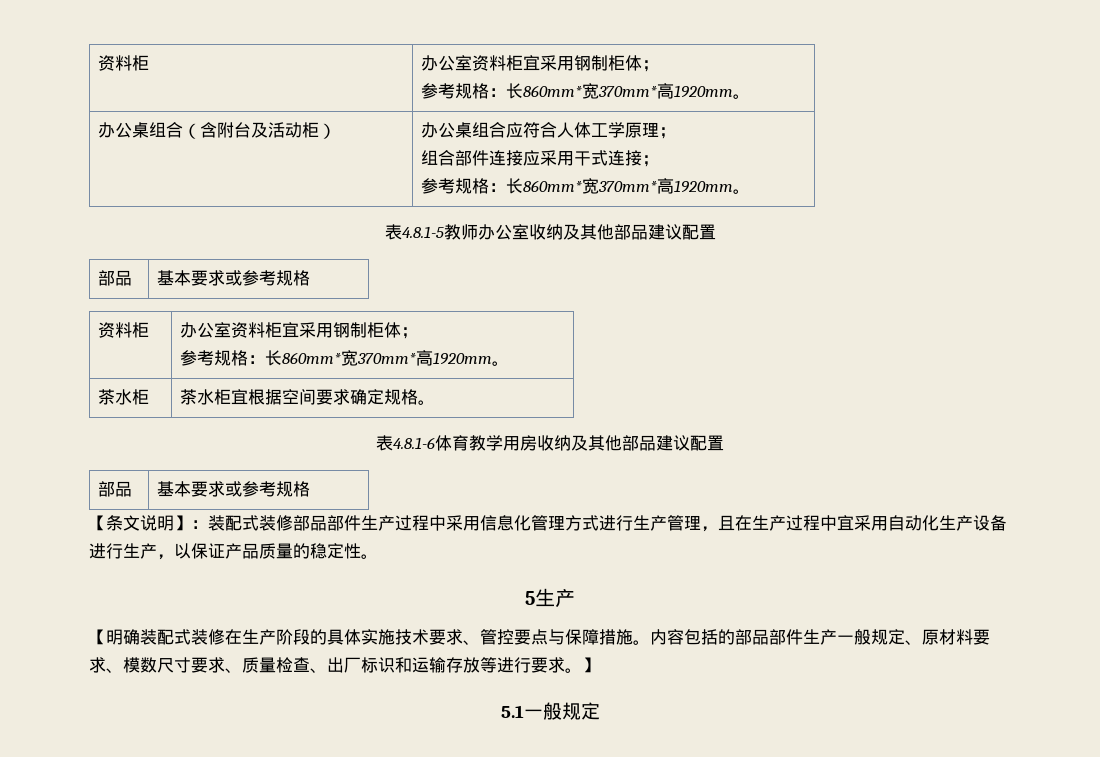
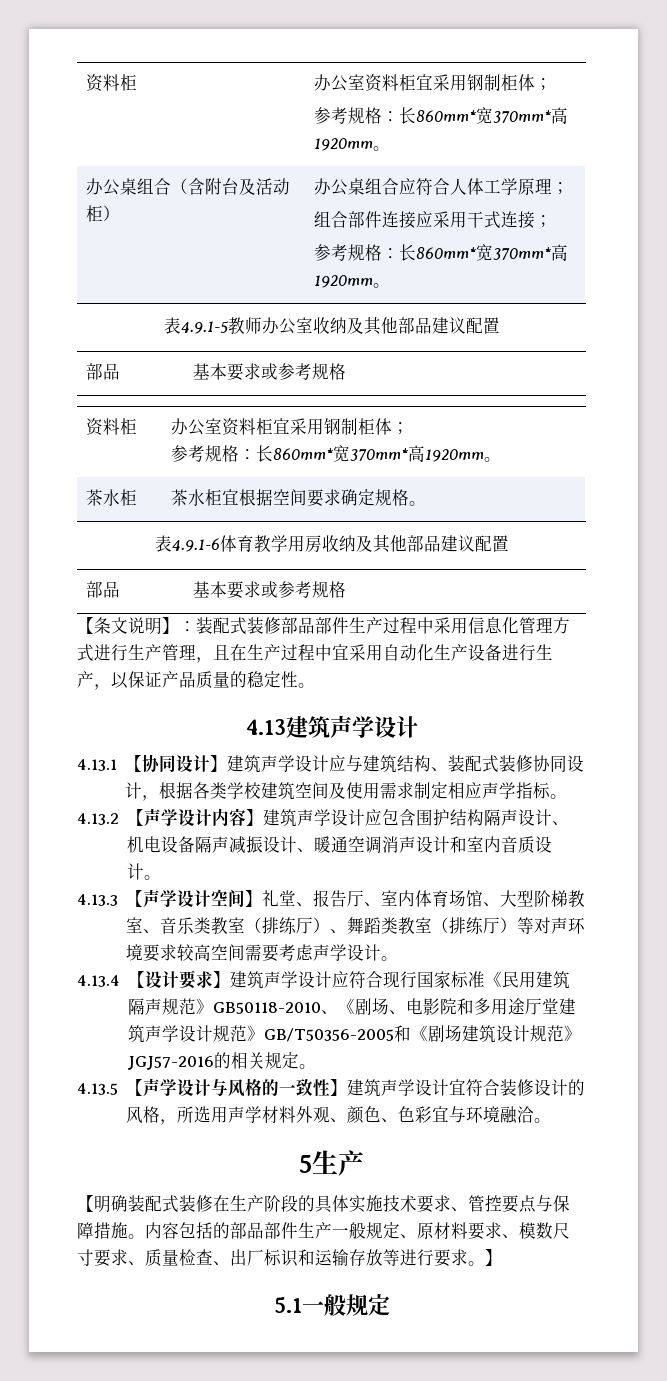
- 表4.8.1-5教师办公室收纳及其他部品建议配置
+ 表4.9.1-5教师办公室收纳及其他部品建议配置
- 表4.8.1-6体育教学用房收纳及其他部品建议配置
+ 表4.9.1-6体育教学用房收纳及其他部品建议配置
+ 4.13建筑声学设计
+ 4.13.1【协同设计】建筑声学设计应与建筑结构、装配式装修协同设计，根据各类学校建筑空间及使用需求制定相应声学指标。
+ 4.13.2【声学设计内容】建筑声学设计应包含围护结构隔声设计、机电设备隔声减振设计、暖通空调消声设计和室内音质设计。
+ 4.13.3【声学设计空间】礼堂、报告厅、室内体育场馆、大型阶梯教室、音乐类教室（排练厅）、舞蹈类教室（排练厅）等对声环境要求较高空间需要考虑声学设计。
+ 4.13.4【设计要求】建筑声学设计应符合现行国家标准《民用建筑隔声规范》GB50118-2010、《剧场、电影院和多用途厅堂建筑声学设计规范》GB/T50356-2005和《剧场建筑设计规范》JGJ57-2016的相关规定。
+ 4.13.5【声学设计与风格的一致性】建筑声学设计宜符合装修设计的风格，所选用声学材料外观、颜色、色彩宜与环境融洽。

